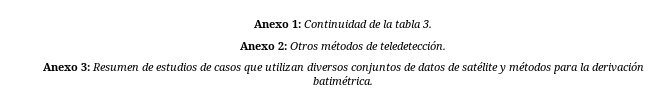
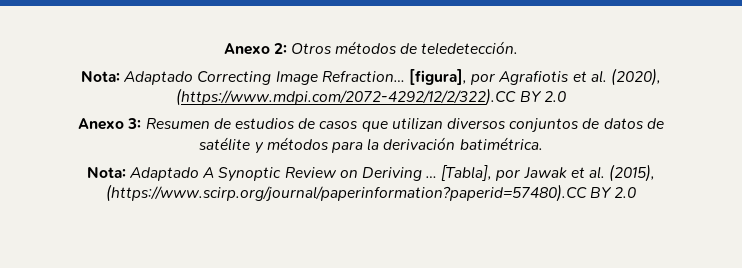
- Anexo 1: Continuidad de la tabla 3.
+ Nota: Adaptado Correcting Image Refraction… [figura], por Agrafiotis et al. (2020), (https://www.mdpi.com/2072-4292/12/2/322).CC BY 2.0
+ Nota: Adaptado A Synoptic Review on Deriving … [Tabla], por Jawak et al. (2015), (https://www.scirp.org/journal/paperinformation?paperid=57480).CC BY 2.0

